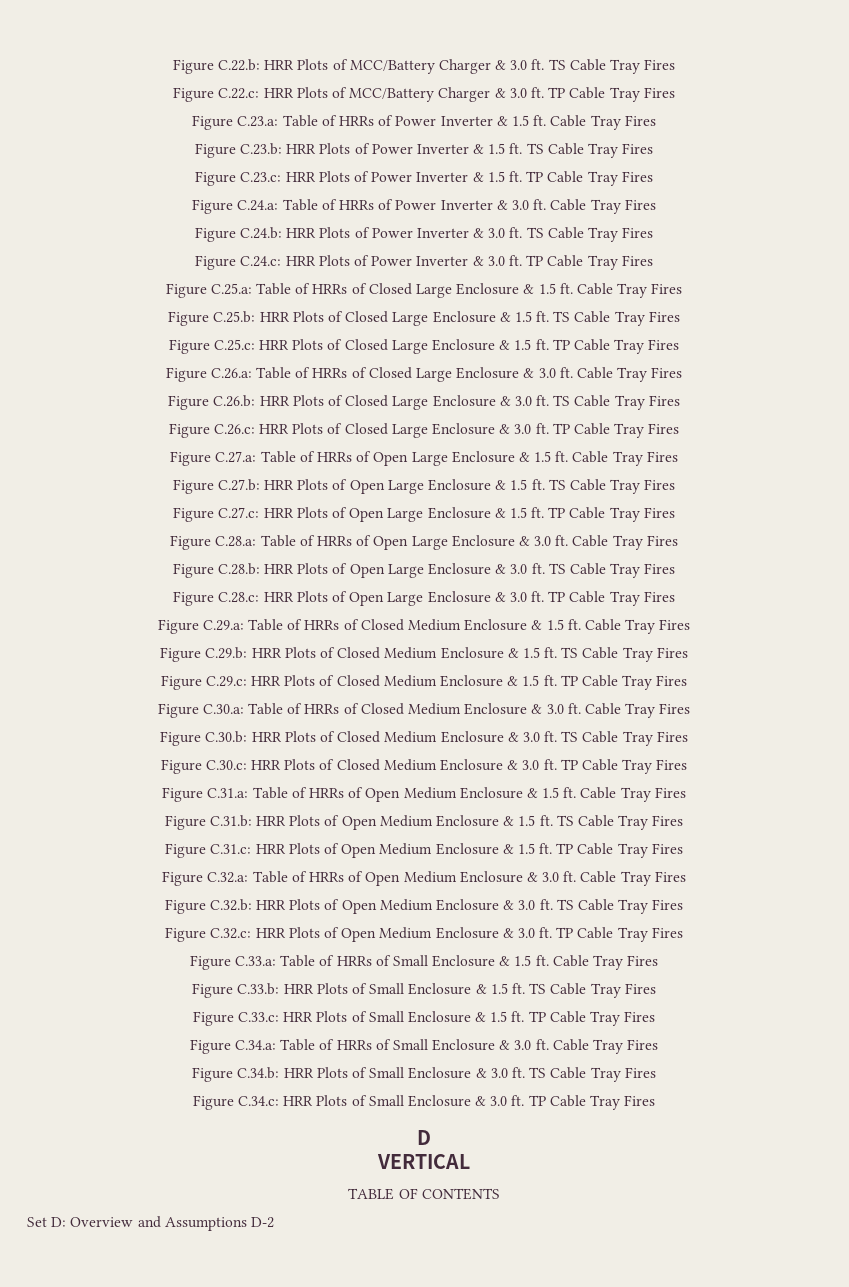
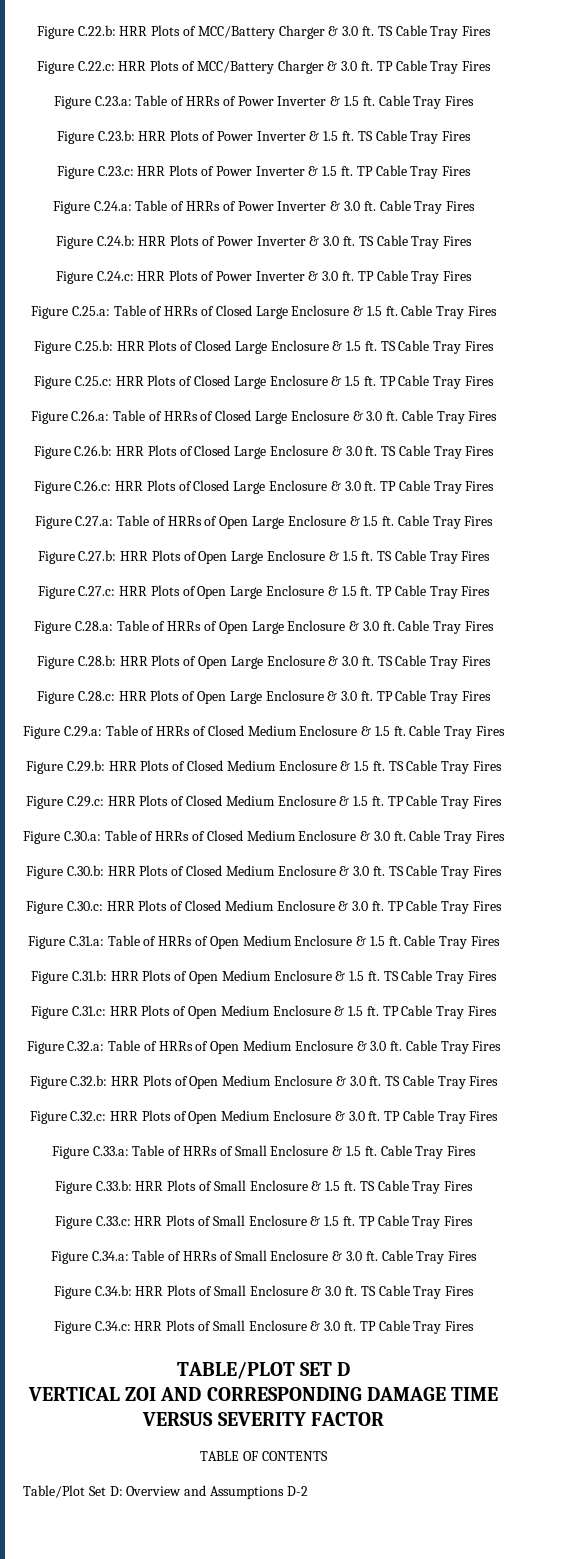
- D
+ TABLE/PLOT SET D
- VERTICAL
+ VERTICAL ZOI AND CORRESPONDING DAMAGE TIME VERSUS SEVERITY FACTOR
- Set D: Overview and Assumptions D-2
+ Table/Plot Set D: Overview and Assumptions D-2

